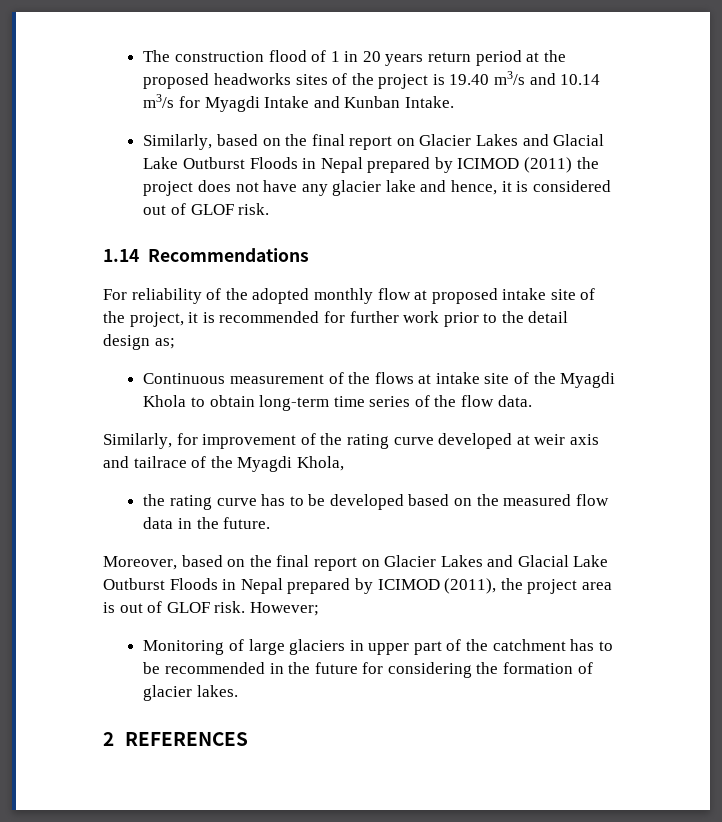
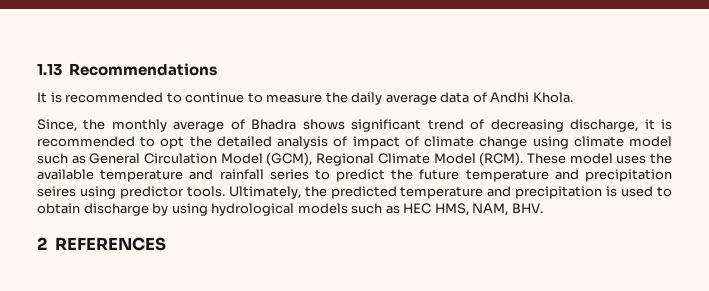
- The construction flood of 1 in 20 years return period at the proposed headworks sites of the project is 19.40 m3/s and 10.14 m3/s for Myagdi Intake and Kunban Intake.
- Similarly, based on the final report on Glacier Lakes and Glacial Lake Outburst Floods in Nepal prepared by ICIMOD (2011) the project does not have any glacier lake and hence, it is considered out of GLOF risk.
- 1.14 Recommendations
- For reliability of the adopted monthly flow at proposed intake site of the project, it is recommended for further work prior to the detail design as;
- Continuous measurement of the flows at intake site of the Myagdi Khola to obtain long-term time series of the flow data.
- Similarly, for improvement of the rating curve developed at weir axis and tailrace of the Myagdi Khola,
- the rating curve has to be developed based on the measured flow data in the future.
- Moreover, based on the final report on Glacier Lakes and Glacial Lake Outburst Floods in Nepal prepared by ICIMOD (2011), the project area is out of GLOF risk. However;
- Monitoring of large glaciers in upper part of the catchment has to be recommended in the future for considering the formation of glacier lakes.
+ 1.13 Recommendations
+ It is recommended to continue to measure the daily average data of Andhi Khola.
+ Since, the monthly average of Bhadra shows significant trend of decreasing discharge, it is recommended to opt the detailed analysis of impact of climate change using climate model such as General Circulation Model (GCM), Regional Climate Model (RCM). These model uses the available temperature and rainfall series to predict the future temperature and precipitation seires using predictor tools. Ultimately, the predicted temperature and precipitation is used to obtain discharge by using hydrological models such as HEC HMS, NAM, BHV.

